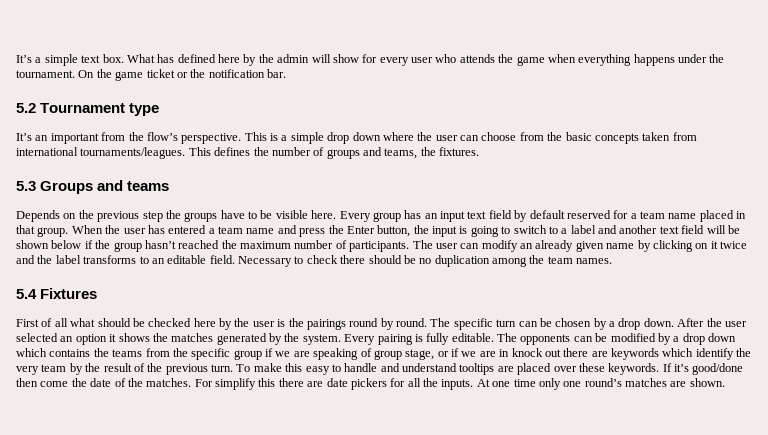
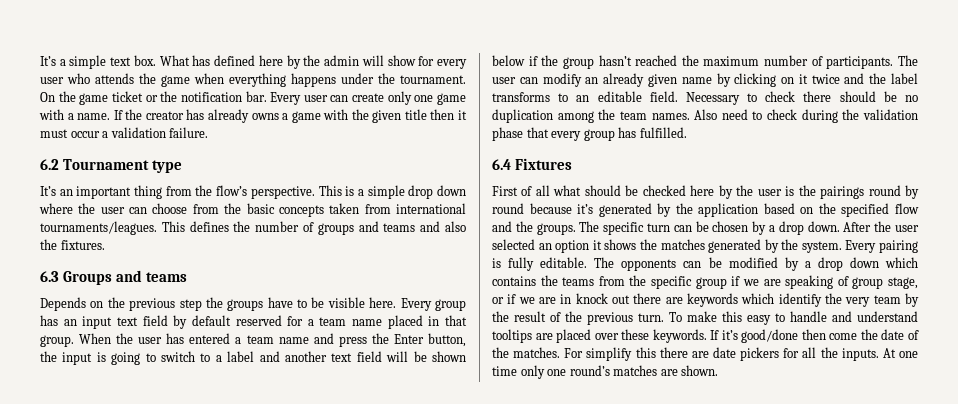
- On the game ticket or the notification bar.
- 5.2 Tournament type
+ On the game ticket or the notification bar. Every user can create only one game with a name. If the creator has already owns a game with the given title then it must occur a validation failure.
+ 6.2 Tournament type
- It’s an important from the flow’s perspective.
+ It’s an important thing from the flow’s perspective.
- This defines the number of groups and teams, the fixtures.
+ This defines the number of groups and teams and also the fixtures.
- 5.3 Groups and teams
+ 6.3 Groups and teams
- Necessary to check there should be no duplication among the team names.
- 5.4 Fixtures
+ Necessary to check there should be no duplication among the team names. Also need to check during the validation phase that every group has fulfilled.
+ 6.4 Fixtures
- First of all what should be checked here by the user is the pairings round by round.
+ First of all what should be checked here by the user is the pairings round by round because it’s generated by the application based on the specified flow and the groups.

